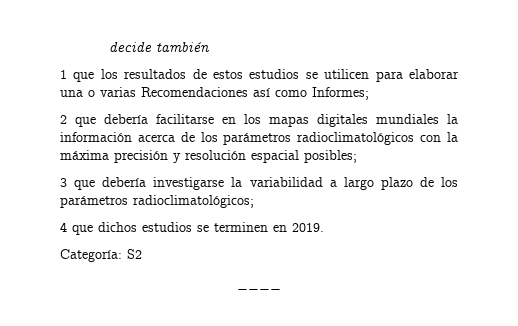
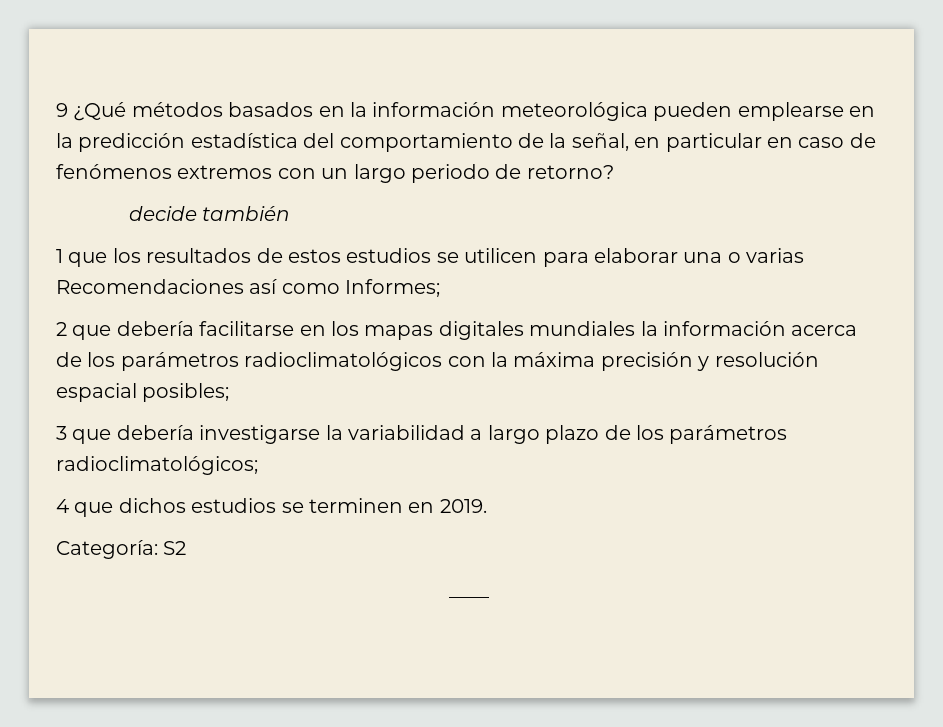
+ 9 ¿Qué métodos basados en la información meteorológica pueden emplearse en la predicción estadística del comportamiento de la señal, en particular en caso de fenómenos extremos con un largo periodo de retorno?

